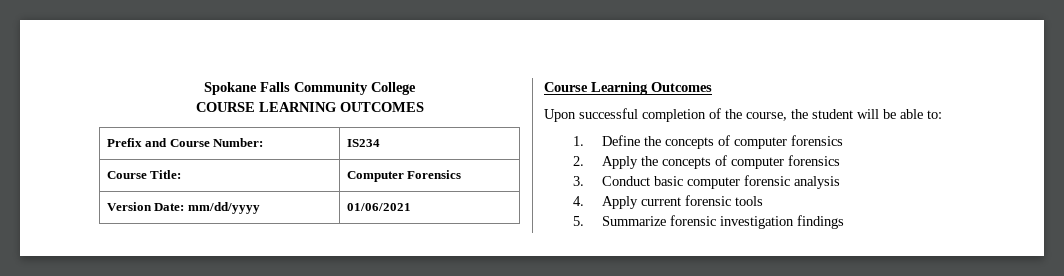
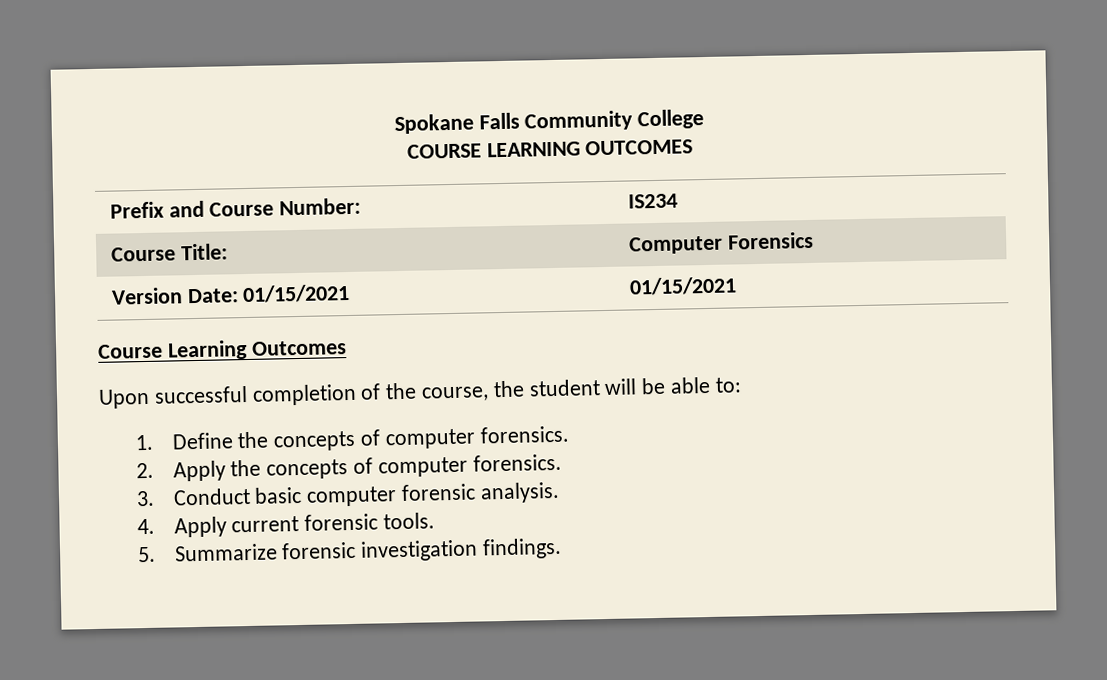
- Version Date: mm/dd/yyyy | 01/06/2021
+ Version Date: 01/15/2021 | 01/15/2021
- 1. Define the concepts of computer forensics
+ 1. Define the concepts of computer forensics.
- 2. Apply the concepts of computer forensics
+ 2. Apply the concepts of computer forensics.
- 3. Conduct basic computer forensic analysis
+ 3. Conduct basic computer forensic analysis.
- 4. Apply current forensic tools
+ 4. Apply current forensic tools.
- 5. Summarize forensic investigation findings
+ 5. Summarize forensic investigation findings.

